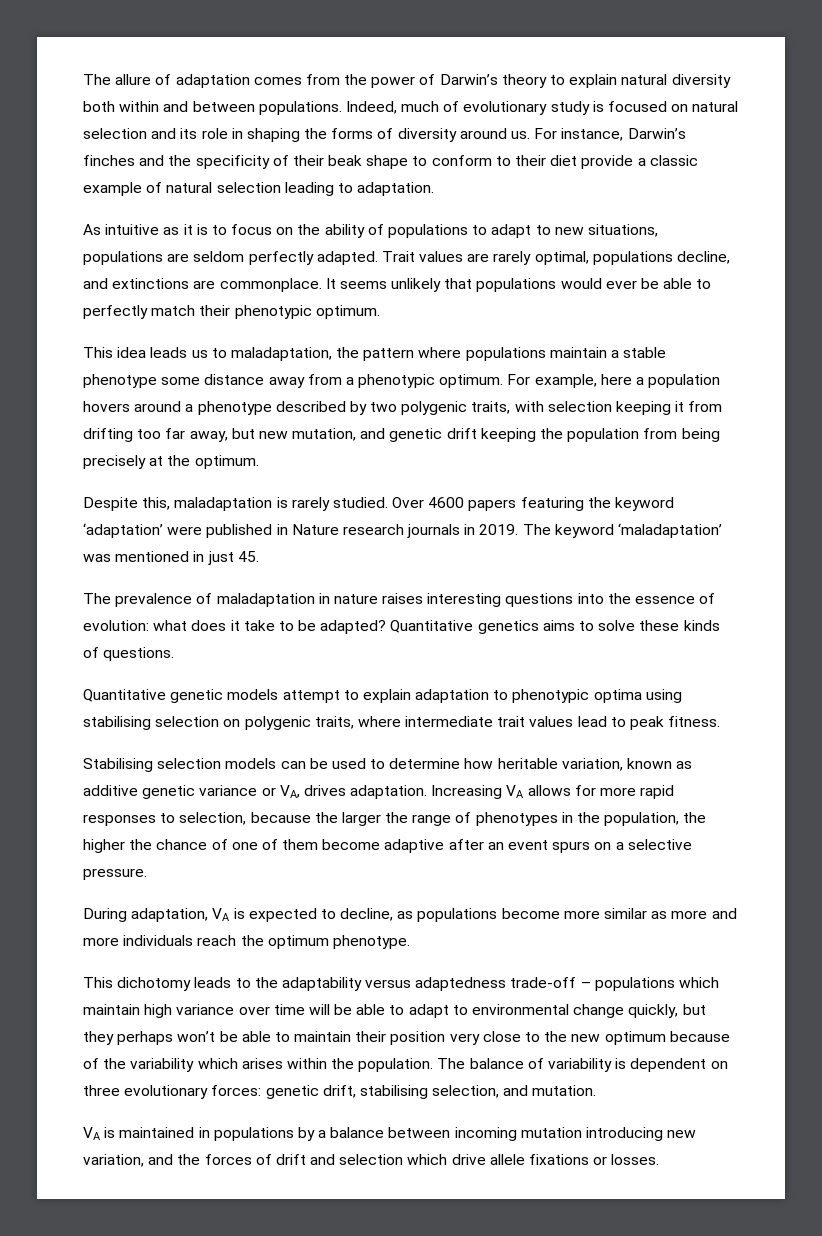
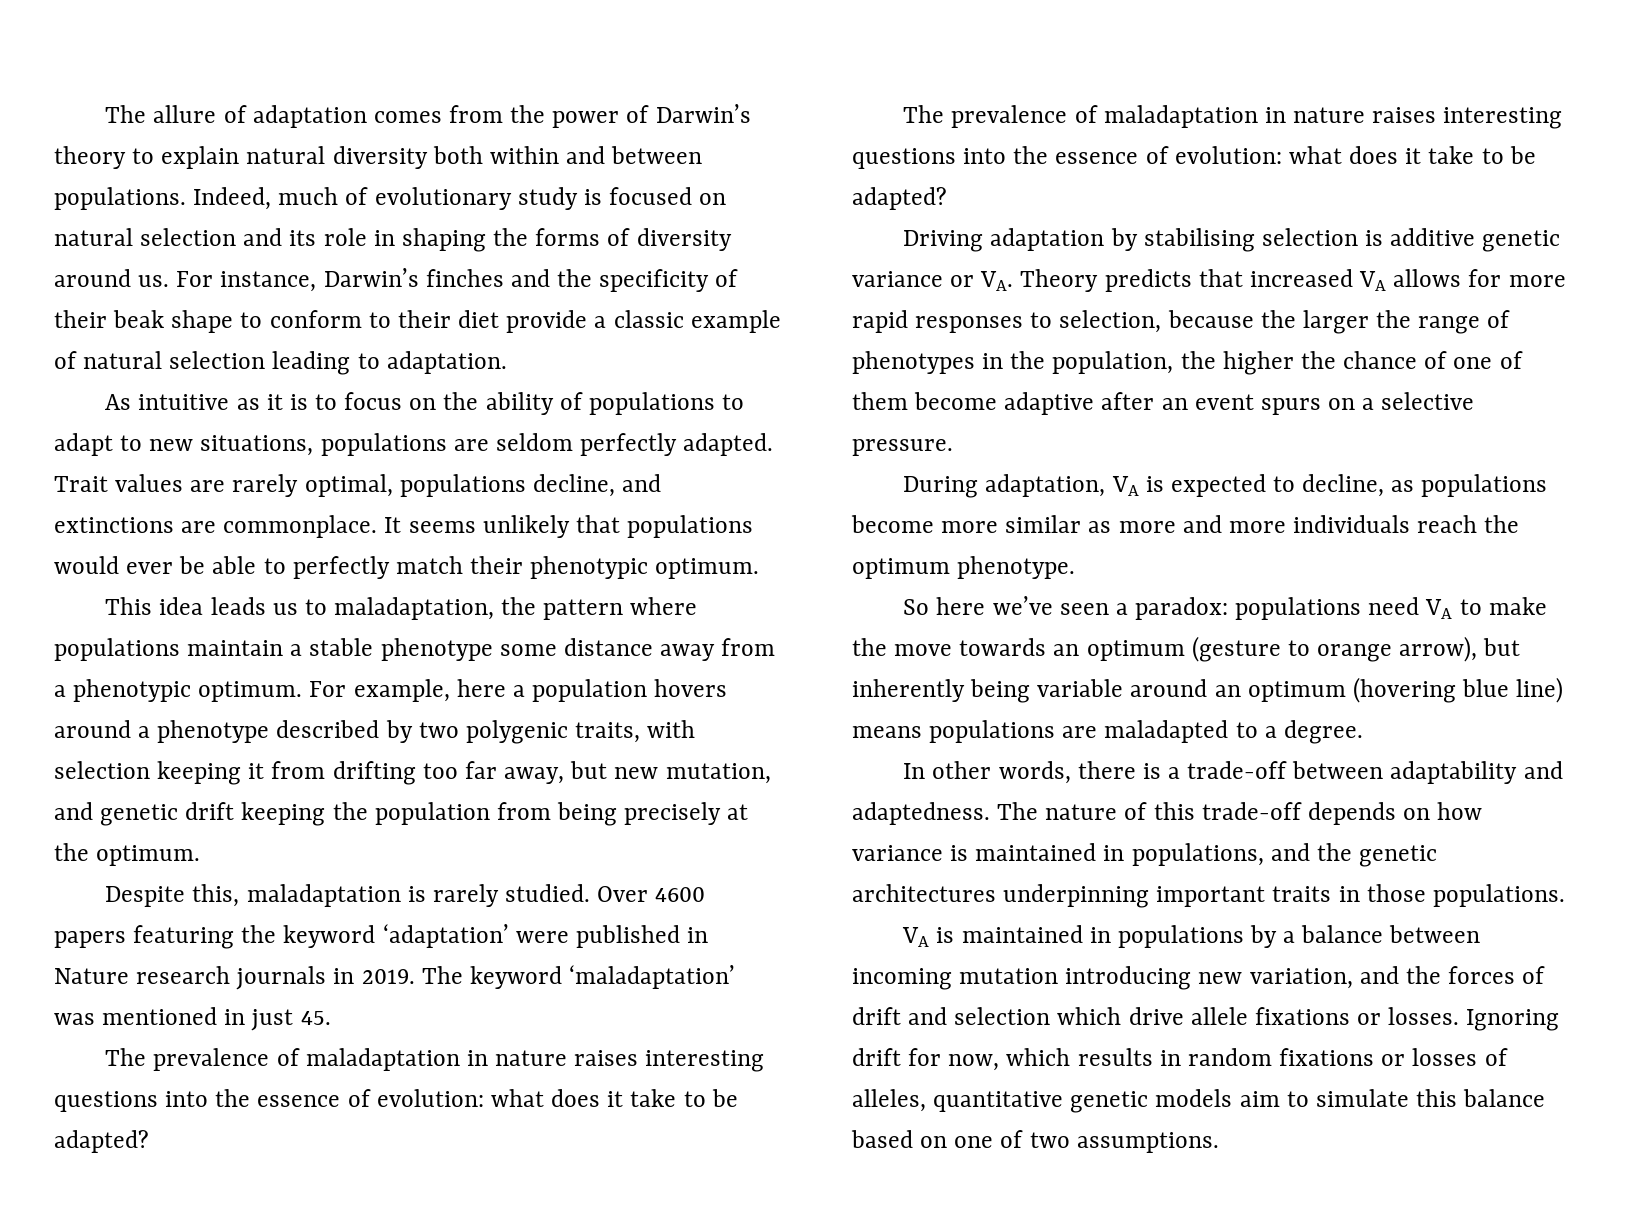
  The keyword ‘maladaptation’ was mentioned in just 45.
- The prevalence of maladaptation in nature raises interesting questions into the essence of evolution: what does it take to be adapted? Quantitative genetics aims to solve these kinds of questions.
- Quantitative genetic models attempt to explain adaptation to phenotypic optima using stabilising selection on polygenic traits, where intermediate trait values lead to peak fitness.
- Stabilising selection models can be used to determine how heritable variation, known as additive genetic variance or VA, drives adaptation. Increasing VA allows for more rapid responses to selection, because the larger the range of phenotypes in the population, the higher the chance of one of them become adaptive after an event spurs on a selective pressure.
+ The prevalence of maladaptation in nature raises interesting questions into the essence of evolution: what does it take to be adapted?
+ The prevalence of maladaptation in nature raises interesting questions into the essence of evolution: what does it take to be adapted?
+ Driving adaptation by stabilising selection is additive genetic variance or VA. Theory predicts that increased VA allows for more rapid responses to selection, because the larger the range of phenotypes in the population, the higher the chance of one of them become adaptive after an event spurs on a selective pressure.
- This dichotomy leads to the adaptability versus adaptedness trade-off – populations which maintain high variance over time will be able to adapt to environmental change quickly, but they perhaps won’t be able to maintain their position very close to the new optimum because of the variability which arises within the population. The balance of variability is dependent on three evolutionary forces: genetic drift, stabilising selection, and mutation.
+ So here we’ve seen a paradox: populations need VA to make the move towards an optimum (gesture to orange arrow), but inherently being variable around an optimum (hovering blue line) means populations are maladapted to a degree.
+ In other words, there is a trade-off between adaptability and adaptedness. The nature of this trade-off depends on how variance is maintained in populations, and the genetic architectures underpinning important traits in those populations.
+ Ignoring drift for now, which results in random fixations or losses of alleles, quantitative genetic models aim to simulate this balance based on one of two assumptions.

